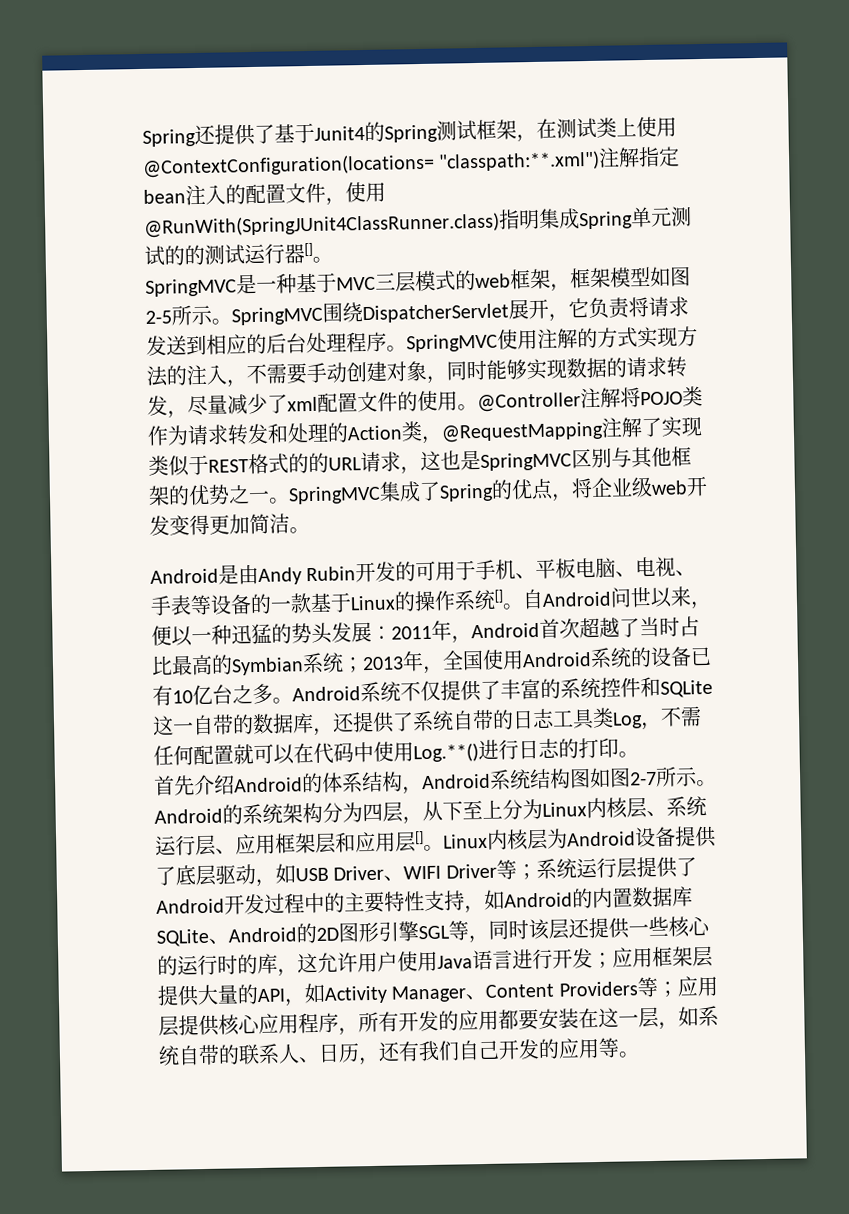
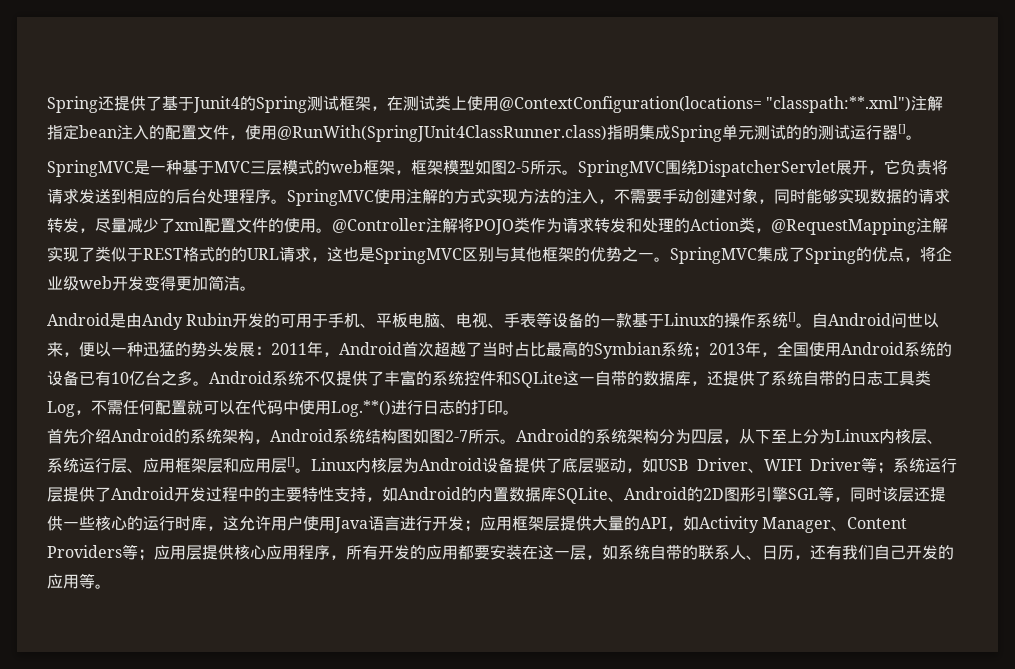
- @Controller注解将POJO类作为请求转发和处理的Action类，@RequestMapping注解了实现类似于REST格式的的URL请求，这也是SpringMVC区别与其他框架的优势之一。
+ @Controller注解将POJO类作为请求转发和处理的Action类，@RequestMapping注解实现了类似于REST格式的的URL请求，这也是SpringMVC区别与其他框架的优势之一。
- 首先介绍Android的体系结构，Android系统结构图如图2-7所示。
+ 首先介绍Android的系统架构，Android系统结构图如图2-7所示。
- 系统运行层提供了Android开发过程中的主要特性支持，如Android的内置数据库SQLite、Android的2D图形引擎SGL等，同时该层还提供一些核心的运行时的库，这允许用户使用Java语言进行开发；
+ 系统运行层提供了Android开发过程中的主要特性支持，如Android的内置数据库SQLite、Android的2D图形引擎SGL等，同时该层还提供一些核心的运行时库，这允许用户使用Java语言进行开发；

